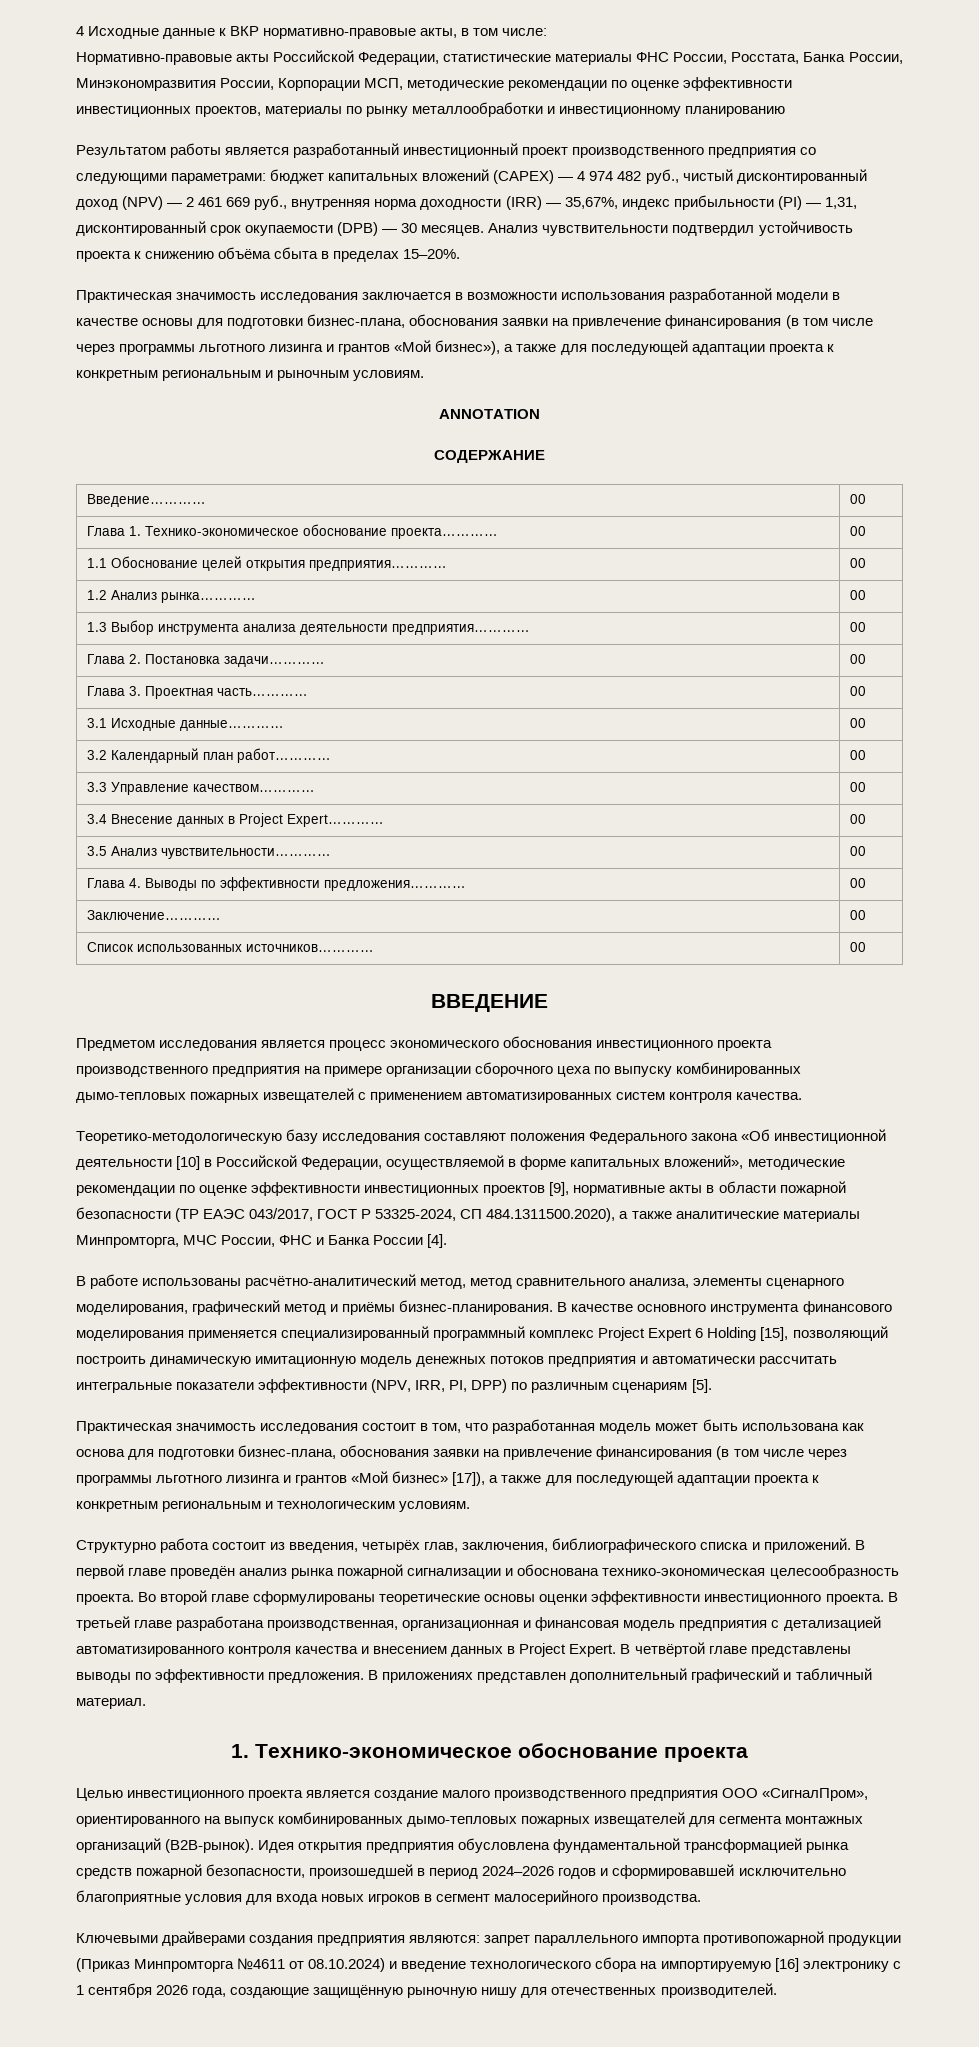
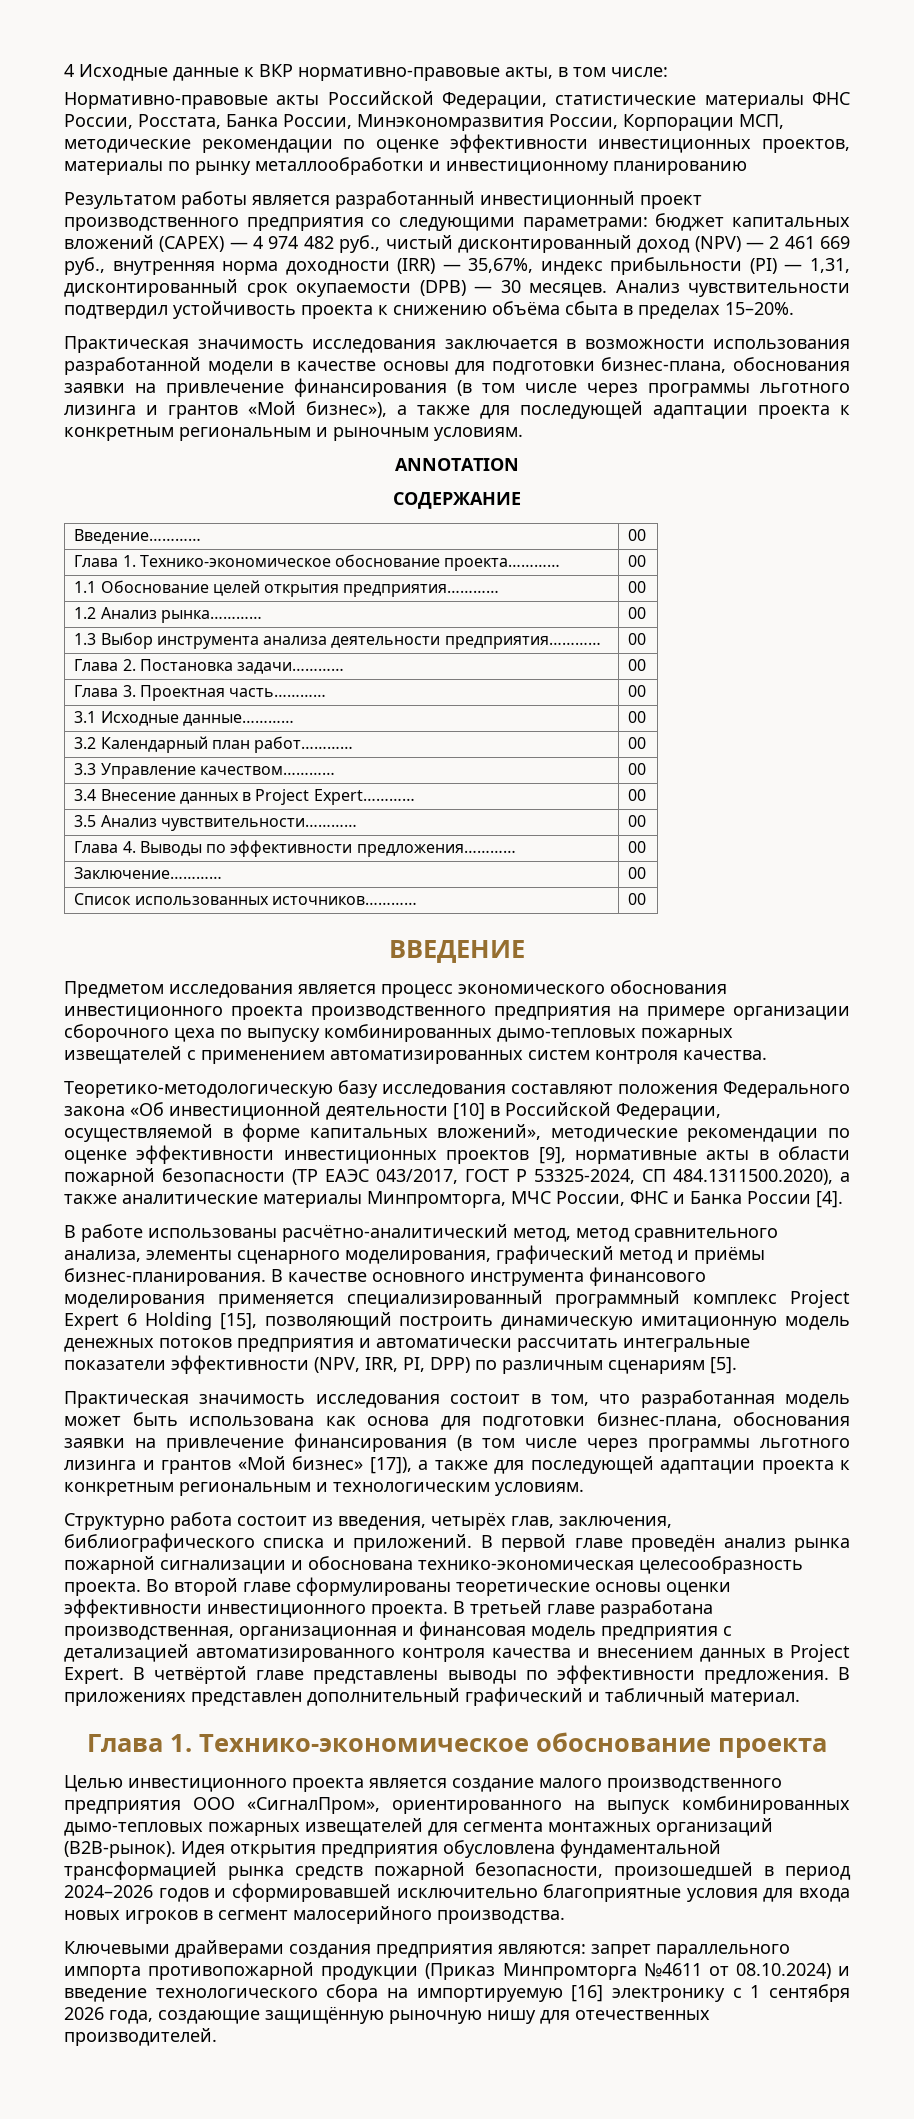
- 1. Технико-экономическое обоснование проекта
+ Глава 1. Технико-экономическое обоснование проекта

